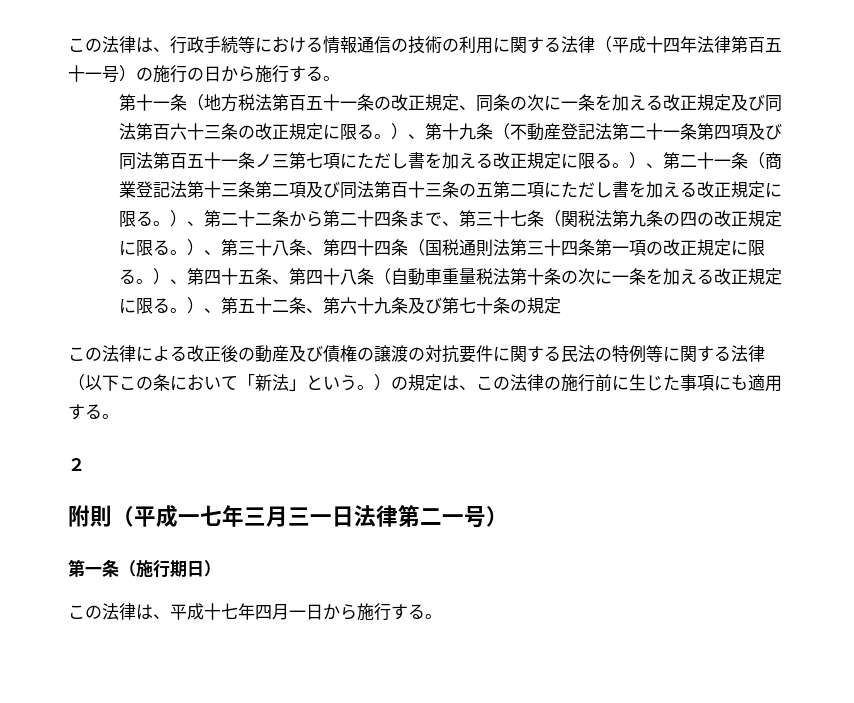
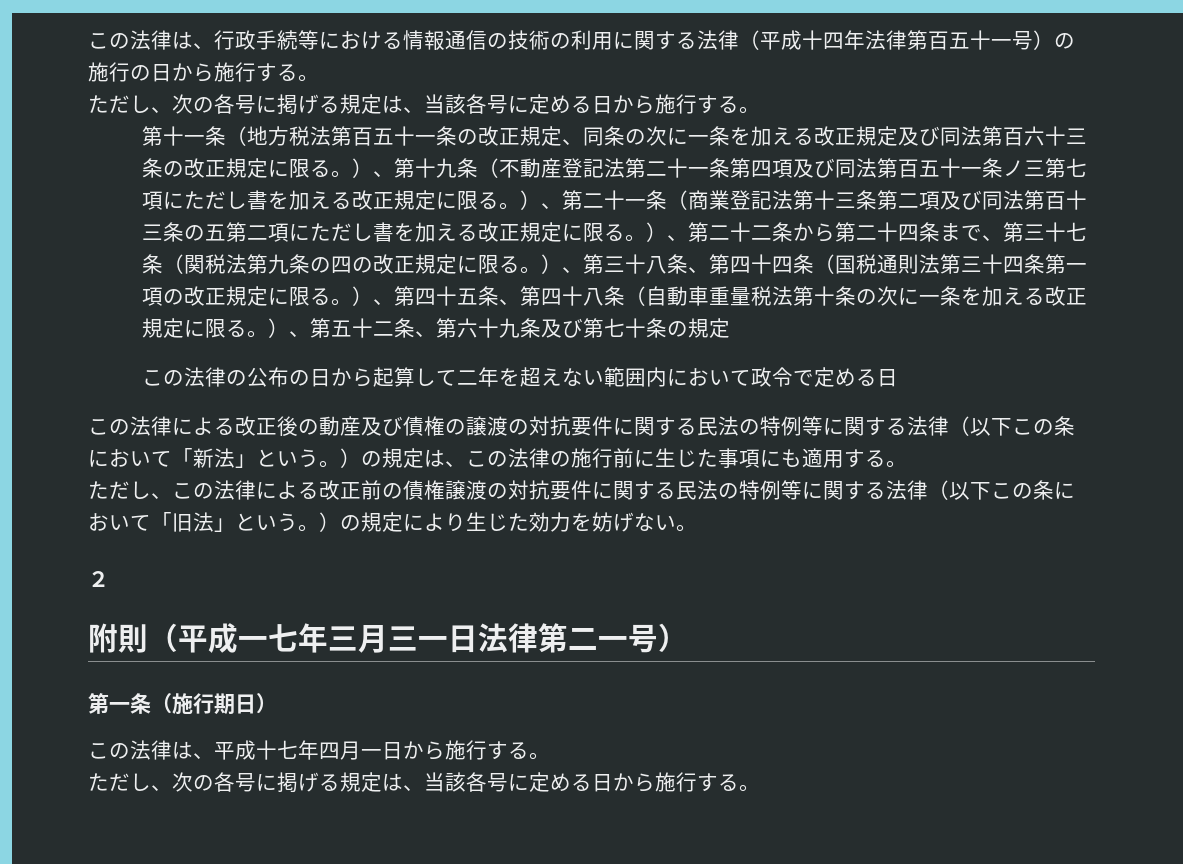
  この法律は、行政手続等における情報通信の技術の利用に関する法律（平成十四年法律第百五十一号）の施行の日から施行する。
+ ただし、次の各号に掲げる規定は、当該各号に定める日から施行する。
+ この法律の公布の日から起算して二年を超えない範囲内において政令で定める日
+ ただし、この法律による改正前の債権譲渡の対抗要件に関する民法の特例等に関する法律（以下この条において「旧法」という。）の規定により生じた効力を妨げない。
  この法律は、平成十七年四月一日から施行する。
+ ただし、次の各号に掲げる規定は、当該各号に定める日から施行する。

